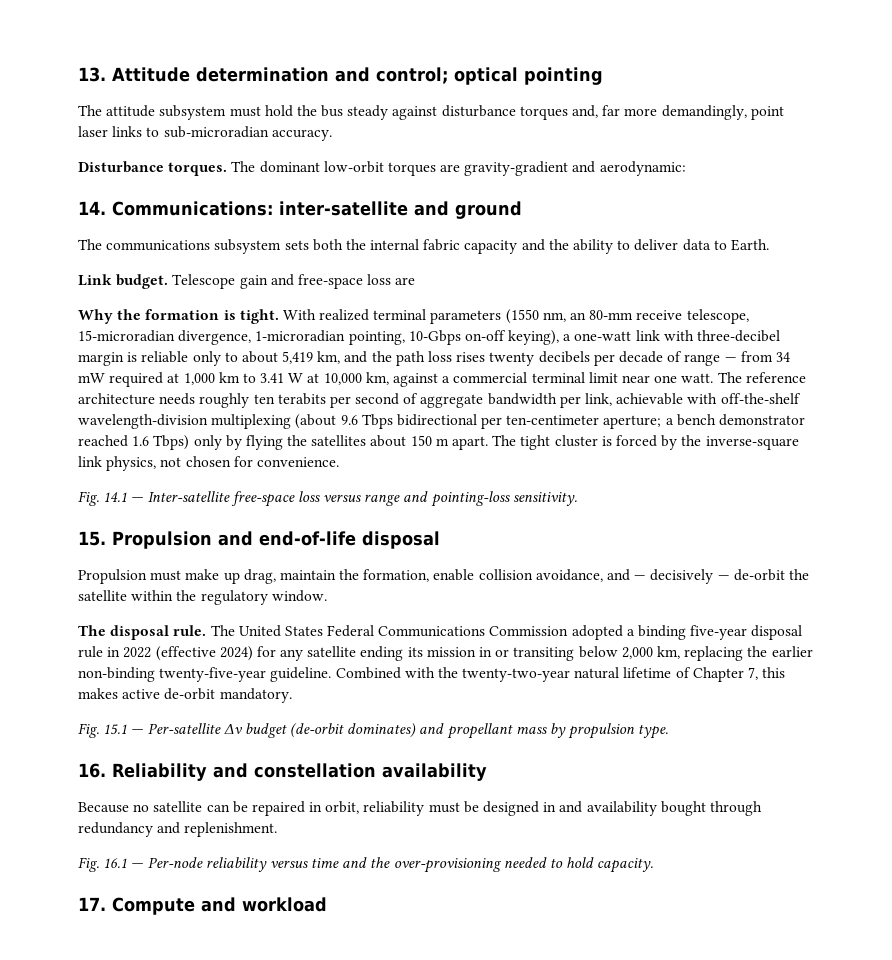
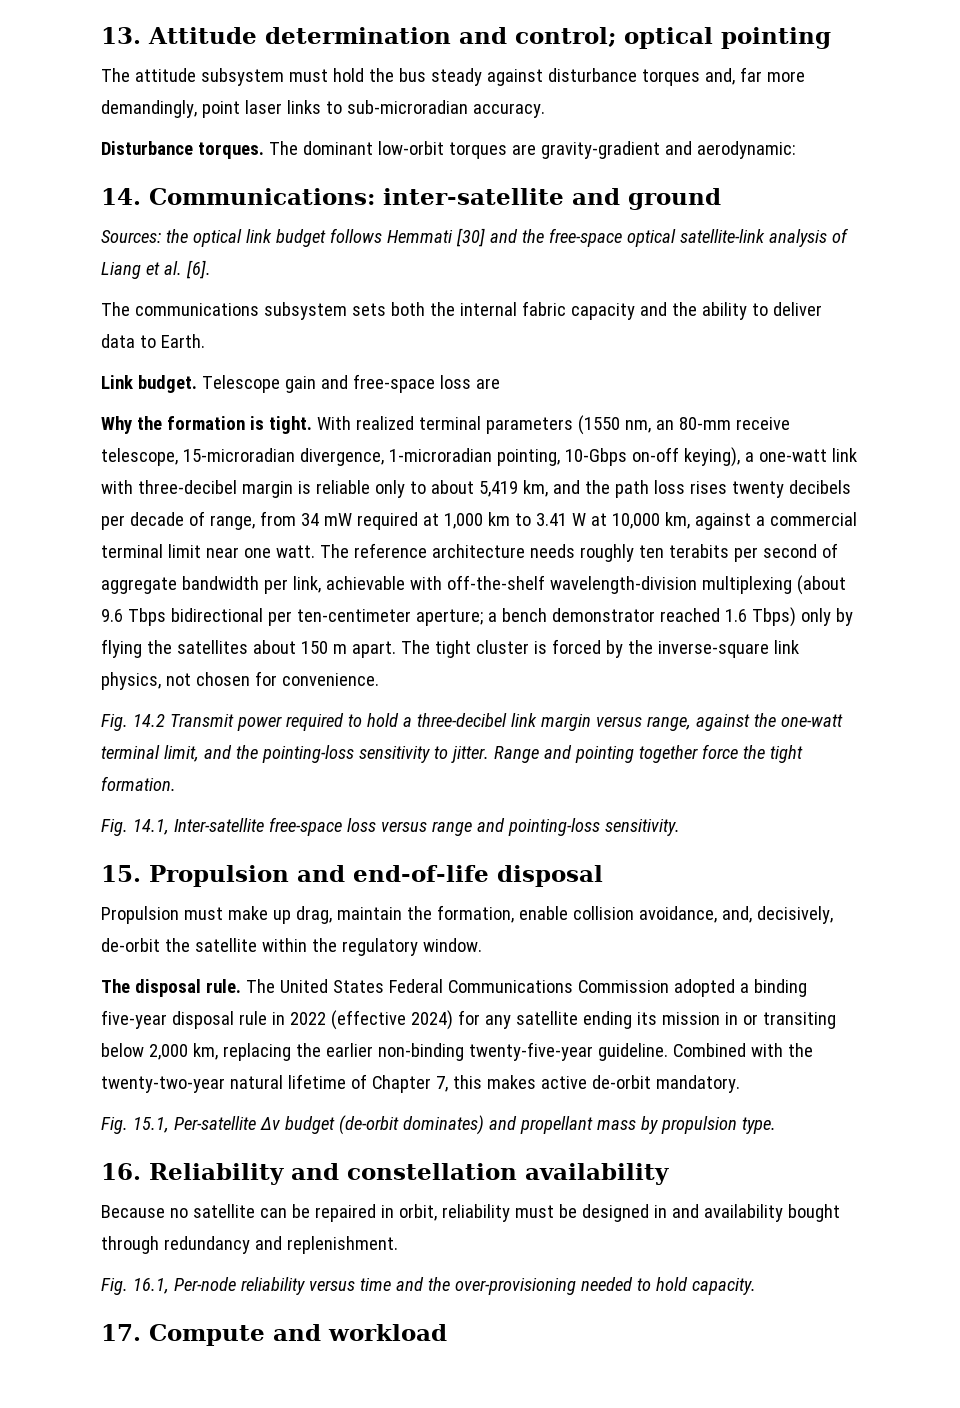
+ Sources: the optical link budget follows Hemmati [30] and the free-space optical satellite-link analysis of Liang et al. [6].
- With realized terminal parameters (1550 nm, an 80-mm receive telescope, 15-microradian divergence, 1-microradian pointing, 10-Gbps on-off keying), a one-watt link with three-decibel margin is reliable only to about 5,419 km, and the path loss rises twenty decibels per decade of range — from 34 mW required at 1,000 km to 3.41 W at 10,000 km, against a commercial terminal limit near one watt.
+ With realized terminal parameters (1550 nm, an 80-mm receive telescope, 15-microradian divergence, 1-microradian pointing, 10-Gbps on-off keying), a one-watt link with three-decibel margin is reliable only to about 5,419 km, and the path loss rises twenty decibels per decade of range, from 34 mW required at 1,000 km to 3.41 W at 10,000 km, against a commercial terminal limit near one watt.
- Fig. 14.1 — Inter-satellite free-space loss versus range and pointing-loss sensitivity.
+ Fig. 14.2 Transmit power required to hold a three-decibel link margin versus range, against the one-watt terminal limit, and the pointing-loss sensitivity to jitter. Range and pointing together force the tight formation.
+ Fig. 14.1, Inter-satellite free-space loss versus range and pointing-loss sensitivity.
- Propulsion must make up drag, maintain the formation, enable collision avoidance, and — decisively — de-orbit the satellite within the regulatory window.
+ Propulsion must make up drag, maintain the formation, enable collision avoidance, and, decisively, de-orbit the satellite within the regulatory window.
- Fig. 15.1 — Per-satellite Δv budget (de-orbit dominates) and propellant mass by propulsion type.
+ Fig. 15.1, Per-satellite Δv budget (de-orbit dominates) and propellant mass by propulsion type.
- Fig. 16.1 — Per-node reliability versus time and the over-provisioning needed to hold capacity.
+ Fig. 16.1, Per-node reliability versus time and the over-provisioning needed to hold capacity.

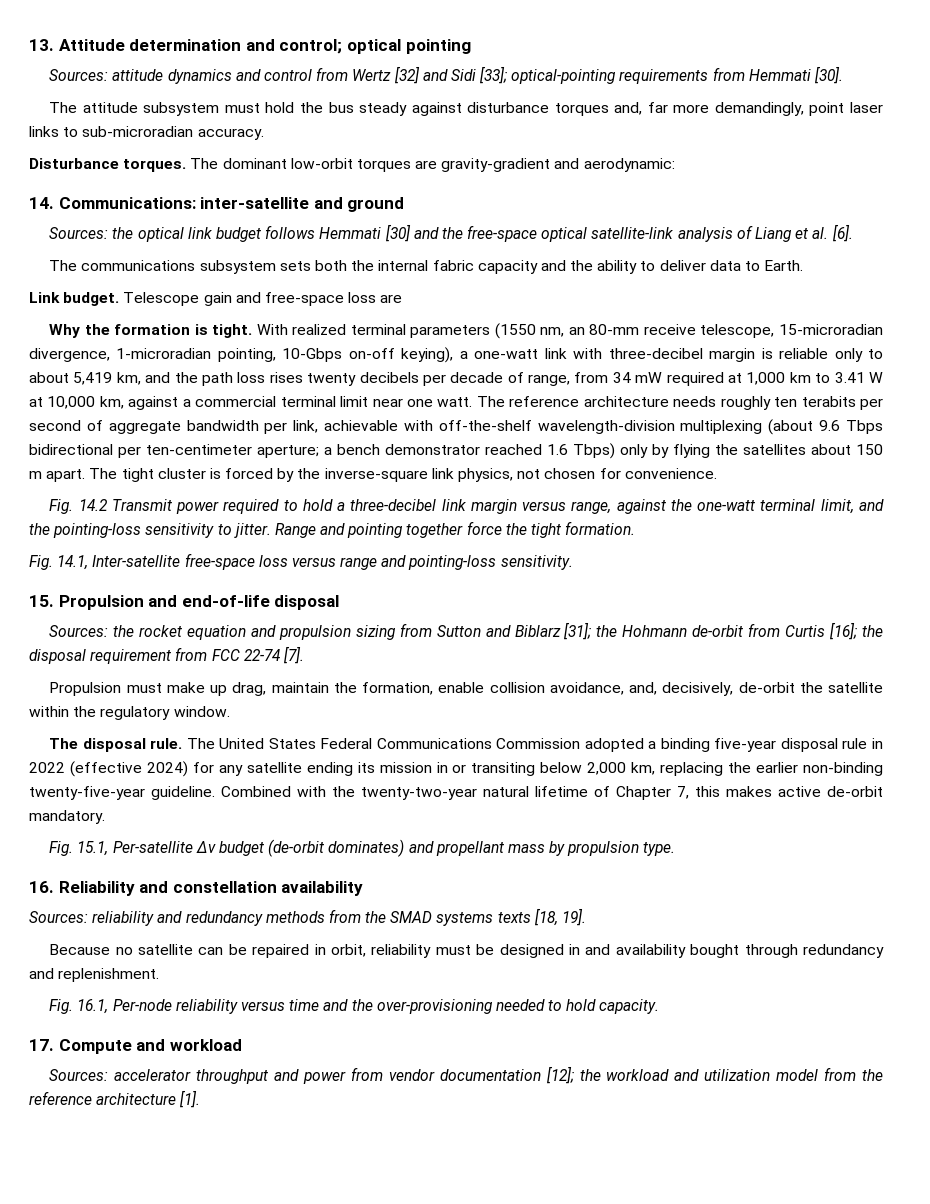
+ Sources: attitude dynamics and control from Wertz [32] and Sidi [33]; optical-pointing requirements from Hemmati [30].
+ Sources: the rocket equation and propulsion sizing from Sutton and Biblarz [31]; the Hohmann de-orbit from Curtis [16]; the disposal requirement from FCC 22-74 [7].
+ Sources: reliability and redundancy methods from the SMAD systems texts [18, 19].
+ Sources: accelerator throughput and power from vendor documentation [12]; the workload and utilization model from the reference architecture [1].

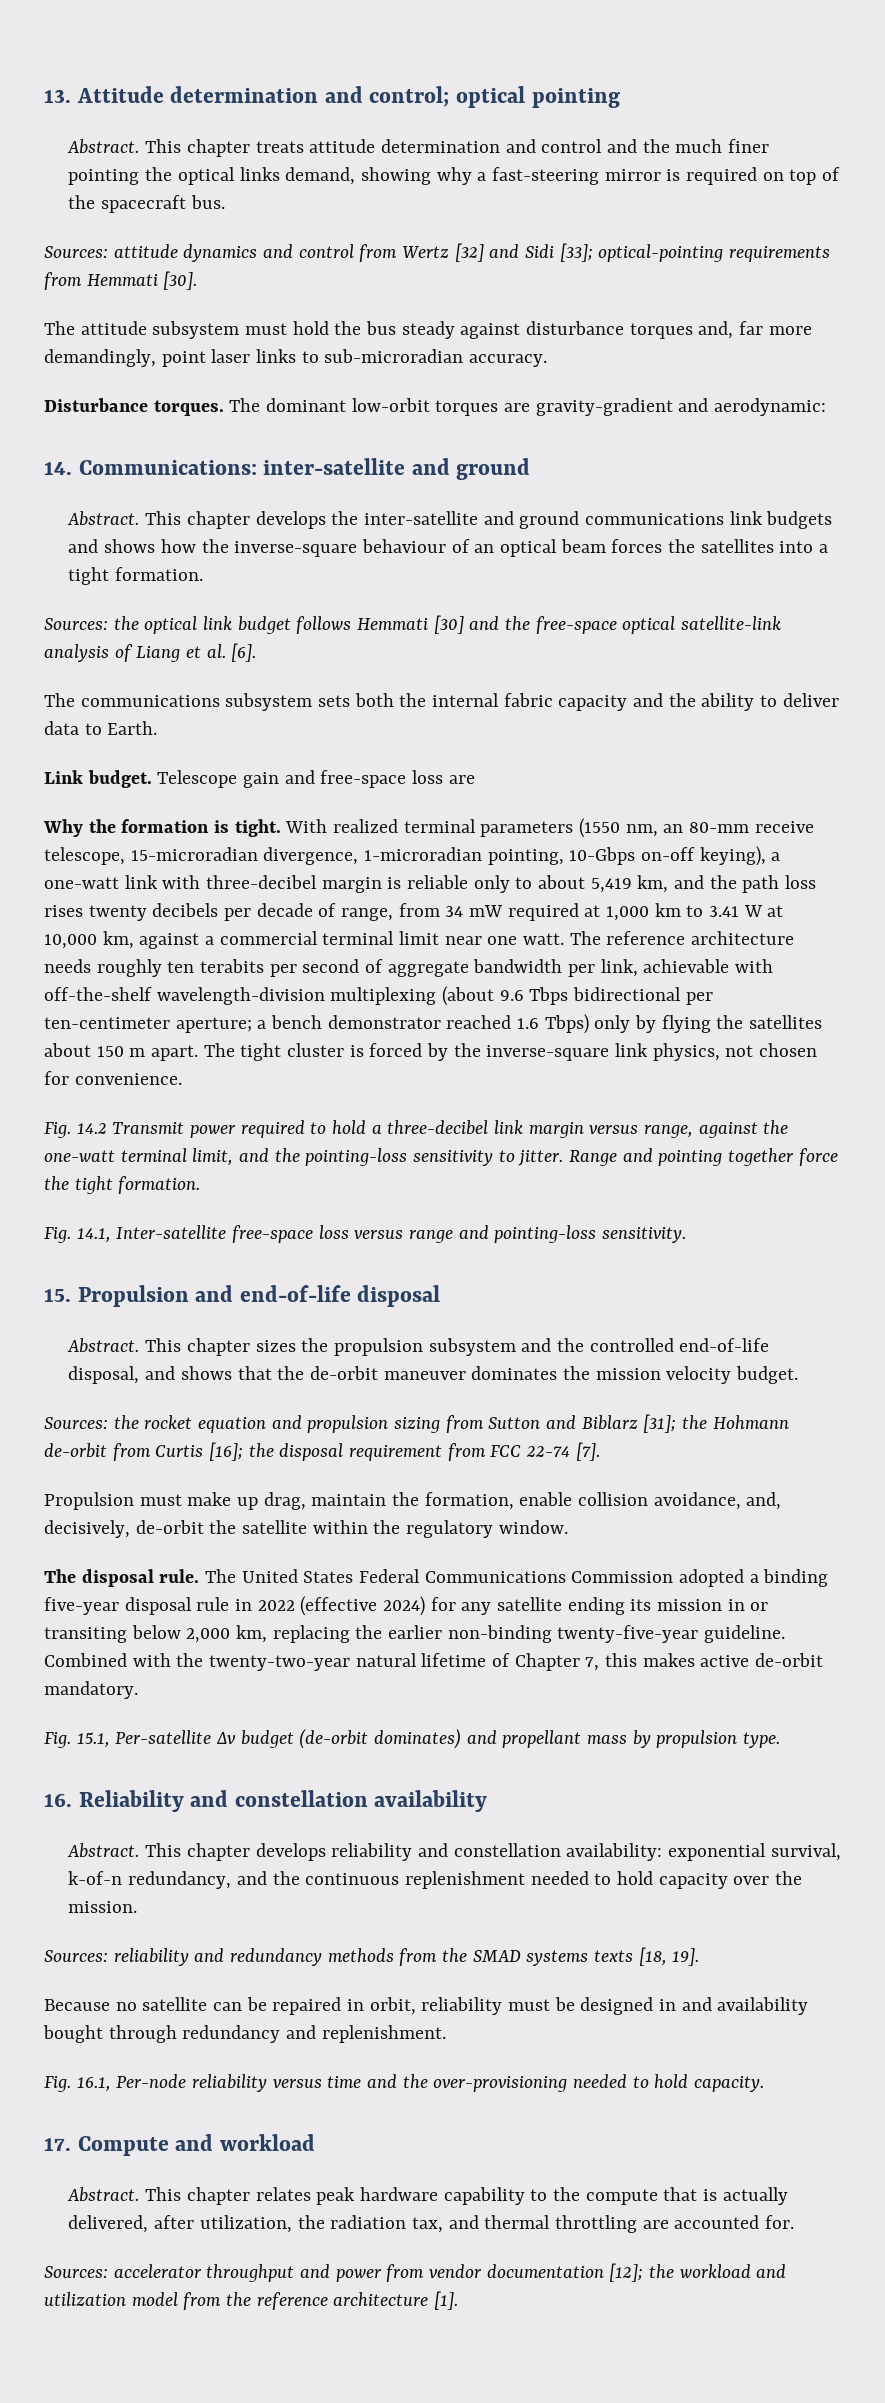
+ Abstract. This chapter treats attitude determination and control and the much finer pointing the optical links demand, showing why a fast-steering mirror is required on top of the spacecraft bus.
+ Abstract. This chapter develops the inter-satellite and ground communications link budgets and shows how the inverse-square behaviour of an optical beam forces the satellites into a tight formation.
+ Abstract. This chapter sizes the propulsion subsystem and the controlled end-of-life disposal, and shows that the de-orbit maneuver dominates the mission velocity budget.
+ Abstract. This chapter develops reliability and constellation availability: exponential survival, k-of-n redundancy, and the continuous replenishment needed to hold capacity over the mission.
+ Abstract. This chapter relates peak hardware capability to the compute that is actually delivered, after utilization, the radiation tax, and thermal throttling are accounted for.

